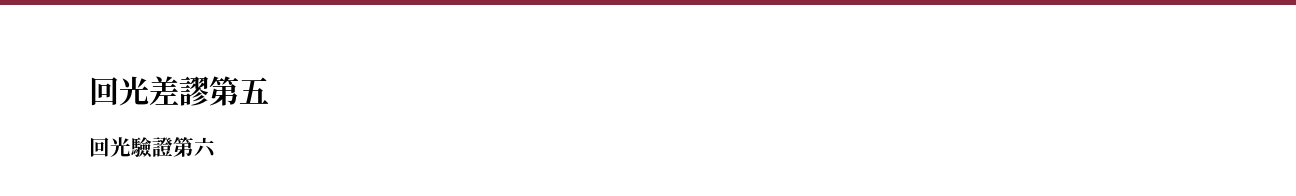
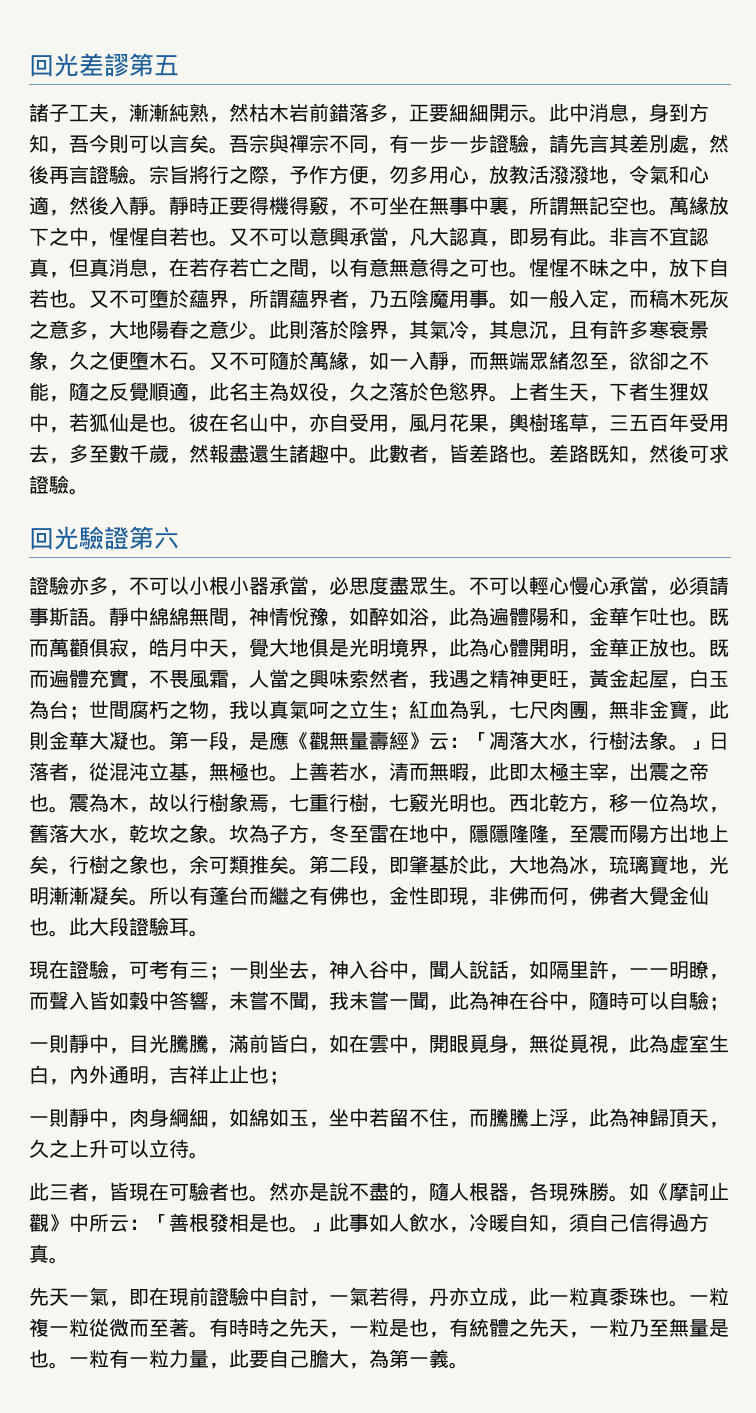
+ 諸子工夫，漸漸純熟，然枯木岩前錯落多，正要細細開示。此中消息，身到方知，吾今則可以言矣。吾宗與禪宗不同，有一步一步證驗，請先言其差別處，然後再言證驗。宗旨將行之際，予作方便，勿多用心，放教活潑潑地，令氣和心適，然後入靜。靜時正要得機得竅，不可坐在無事中裏，所謂無記空也。萬緣放下之中，惺惺自若也。又不可以意興承當，凡大認真，即易有此。非言不宜認真，但真消息，在若存若亡之間，以有意無意得之可也。惺惺不昧之中，放下自若也。又不可墮於蘊界，所謂蘊界者，乃五陰魔用事。如一般入定，而稿木死灰之意多，大地陽春之意少。此則落於陰界，其氣冷，其息沉，且有許多寒衰景象，久之便墮木石。又不可隨於萬緣，如一入靜，而無端眾緒忽至，欲卻之不能，隨之反覺順適，此名主為奴役，久之落於色慾界。上者生天，下者生狸奴中，若狐仙是也。彼在名山中，亦自受用，風月花果，輿樹瑤草，三五百年受用去，多至數千歲，然報盡還生諸趣中。此數者，皆差路也。差路既知，然後可求證驗。
  回光驗證第六
+ 證驗亦多，不可以小根小器承當，必思度盡眾生。不可以輕心慢心承當，必須請事斯語。靜中綿綿無間，神情悅豫，如醉如浴，此為遍體陽和，金華乍吐也。既而萬顴俱寂，皓月中天，覺大地俱是光明境界，此為心體開明，金華正放也。既而遍體充實，不畏風霜，人當之興味索然者，我遇之精神更旺，黃金起屋，白玉為台；世間腐朽之物，我以真氣呵之立生；紅血為乳，七尺肉團，無非金寶，此則金華大凝也。第一段，是應《觀無量壽經》云：「凋落大水，行樹法象。」日落者，從混沌立基，無極也。上善若水，清而無暇，此即太極主宰，出震之帝也。震為木，故以行樹象焉，七重行樹，七竅光明也。西北乾方，移一位為坎，舊落大水，乾坎之象。坎為子方，冬至雷在地中，隱隱隆隆，至震而陽方出地上矣，行樹之象也，余可類推矣。第二段，即肇基於此，大地為冰，琉璃寶地，光明漸漸凝矣。所以有蓬台而繼之有佛也，金性即現，非佛而何，佛者大覺金仙也。此大段證驗耳。
+ 現在證驗，可考有三；一則坐去，神入谷中，聞人說話，如隔里許，一一明瞭，而聲入皆如穀中答響，未嘗不聞，我未嘗一聞，此為神在谷中，隨時可以自驗；
+ 一則靜中，目光騰騰，滿前皆白，如在雲中，開眼覓身，無從覓視，此為虛室生白，內外通明，吉祥止止也；
+ 一則靜中，肉身綱細，如綿如玉，坐中若留不住，而騰騰上浮，此為神歸頂天，久之上升可以立待。
+ 此三者，皆現在可驗者也。然亦是說不盡的，隨人根器，各現殊勝。如《摩訶止觀》中所云：「善根發相是也。」此事如人飲水，冷暖自知，須自己信得過方真。
+ 先天一氣，即在現前證驗中自討，一氣若得，丹亦立成，此一粒真黍珠也。一粒複一粒從微而至著。有時時之先天，一粒是也，有統體之先天，一粒乃至無量是也。一粒有一粒力量，此要自己膽大，為第一義。

